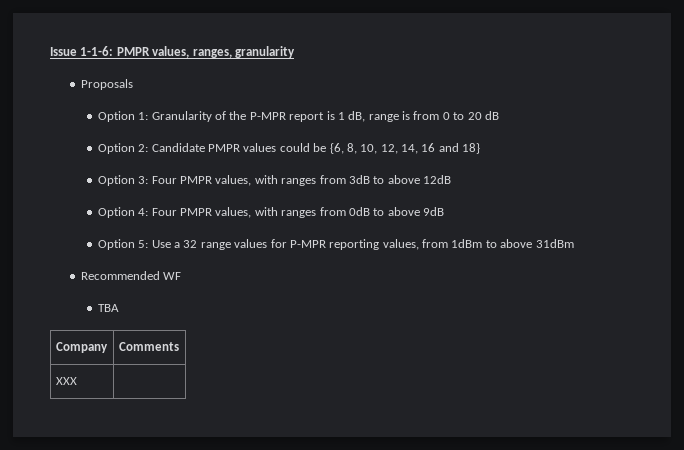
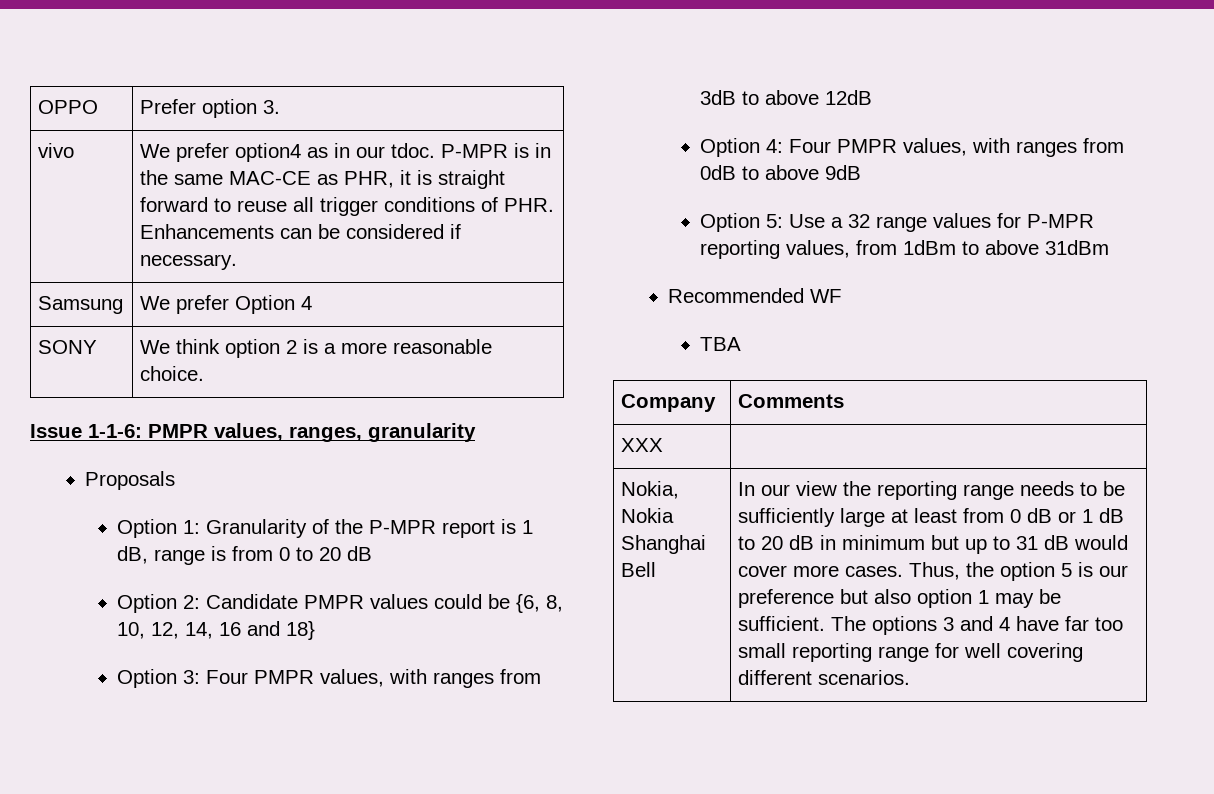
+ OPPO | Prefer option 3.
+ vivo | We prefer option4 as in our tdoc. P-MPR is in the same MAC-CE as PHR, it is straight forward to reuse all trigger conditions of PHR. Enhancements can be considered if necessary.
+ Samsung | We prefer Option 4
+ SONY | We think option 2 is a more reasonable choice.
+ Nokia, Nokia Shanghai Bell | In our view the reporting range needs to be sufficiently large at least from 0 dB or 1 dB to 20 dB in minimum but up to 31 dB would cover more cases. Thus, the option 5 is our preference but also option 1 may be sufficient. The options 3 and 4 have far too small reporting range for well covering different scenarios.

